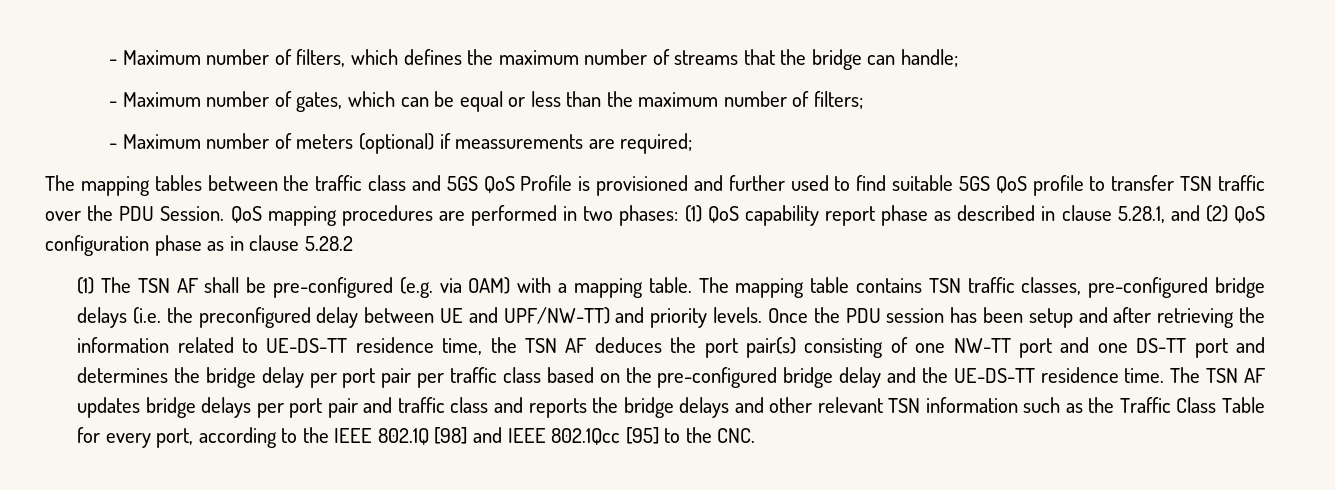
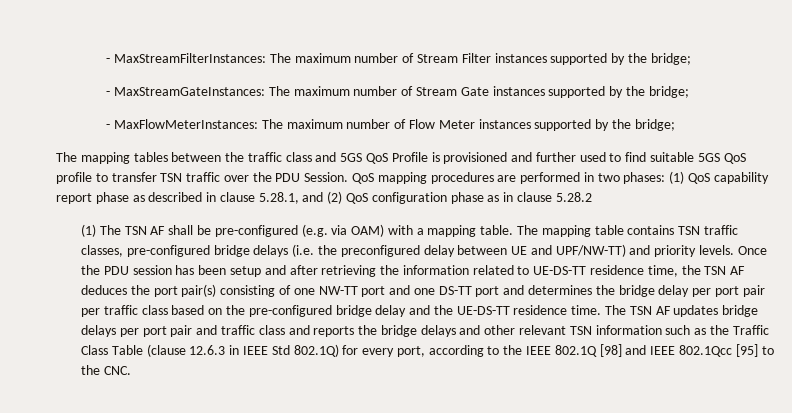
- - Maximum number of filters, which defines the maximum number of streams that the bridge can handle;
- - Maximum number of gates, which can be equal or less than the maximum number of filters;
- - Maximum number of meters (optional) if meassurements are required;
+ - MaxStreamFilterInstances: The maximum number of Stream Filter instances supported by the bridge;
+ - MaxStreamGateInstances: The maximum number of Stream Gate instances supported by the bridge;
+ - MaxFlowMeterInstances: The maximum number of Flow Meter instances supported by the bridge;
- The TSN AF updates bridge delays per port pair and traffic class and reports the bridge delays and other relevant TSN information such as the Traffic Class Table for every port, according to the IEEE 802.1Q [98] and IEEE 802.1Qcc [95] to the CNC.
+ The TSN AF updates bridge delays per port pair and traffic class and reports the bridge delays and other relevant TSN information such as the Traffic Class Table (clause 12.6.3 in IEEE Std 802.1Q) for every port, according to the IEEE 802.1Q [98] and IEEE 802.1Qcc [95] to the CNC.

